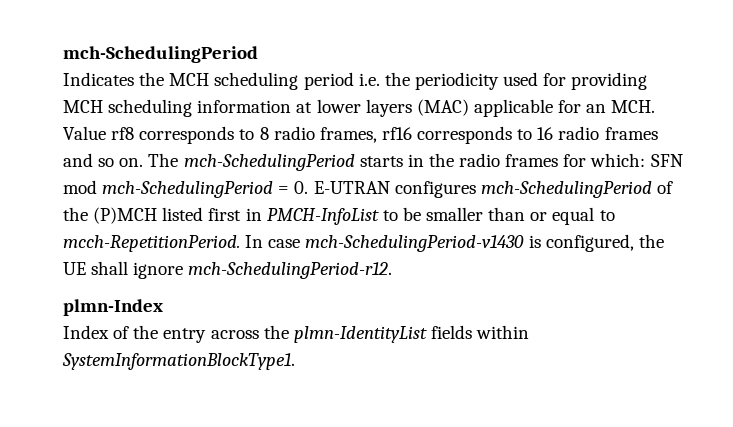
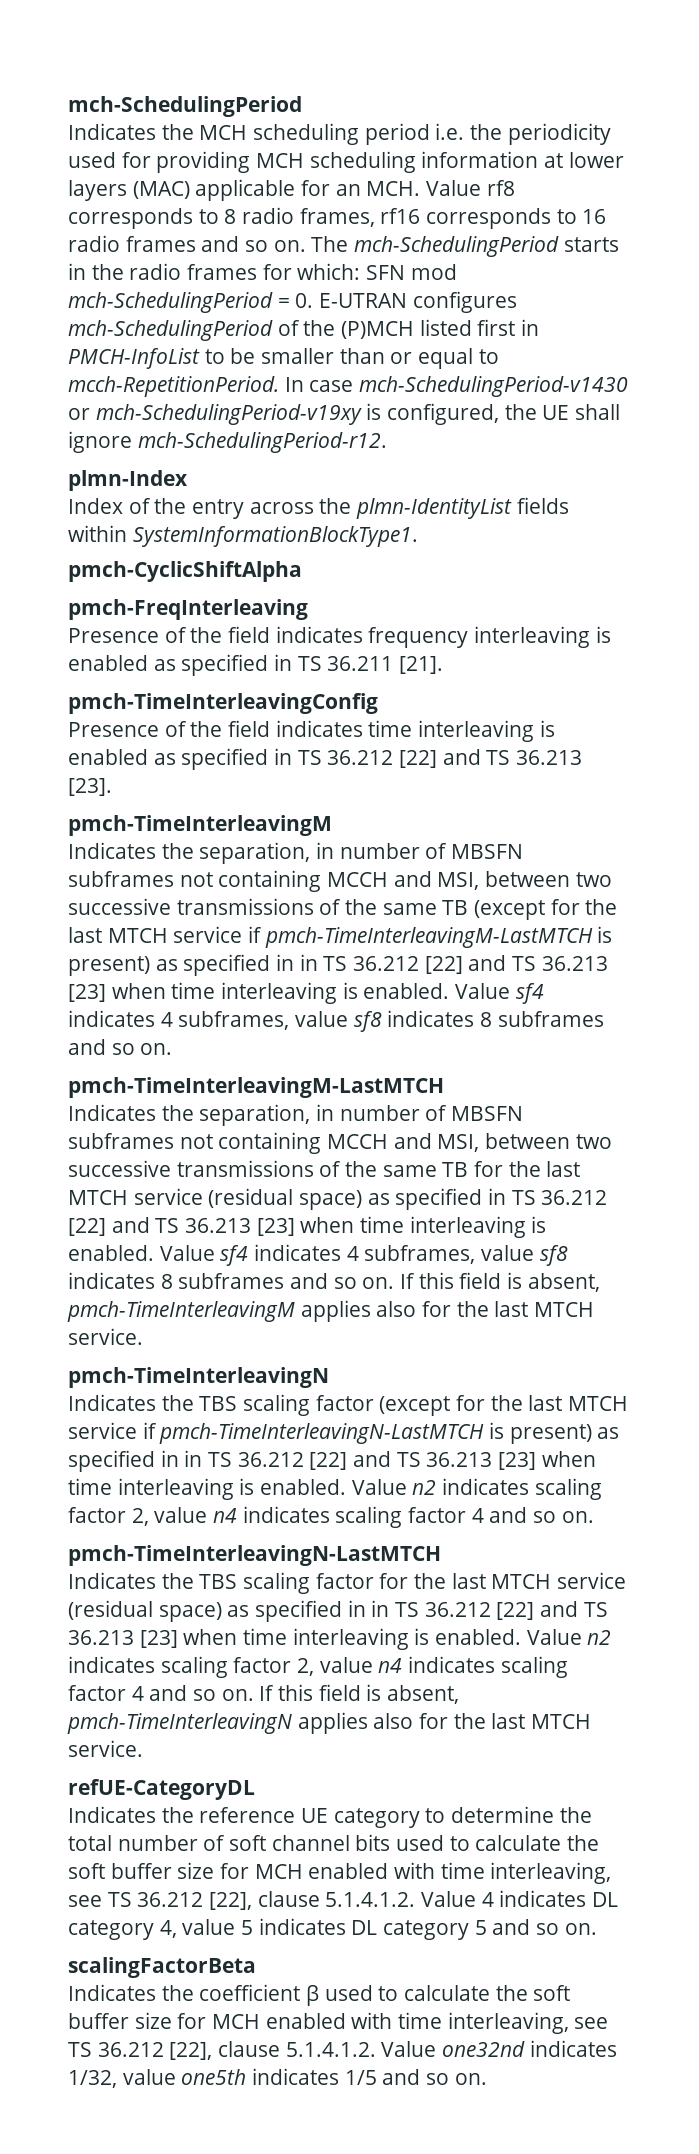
- In case mch-SchedulingPeriod-v1430 is configured, the UE shall ignore mch-SchedulingPeriod-r12.
+ In case mch-SchedulingPeriod-v1430 or mch-SchedulingPeriod-v19xy is configured, the UE shall ignore mch-SchedulingPeriod-r12.
+ pmch-CyclicShiftAlpha
+ pmch-FreqInterleaving
+ Presence of the field indicates frequency interleaving is enabled as specified in TS 36.211 [21].
+ pmch-TimeInterleavingConfig
+ Presence of the field indicates time interleaving is enabled as specified in TS 36.212 [22] and TS 36.213 [23].
+ pmch-TimeInterleavingM
+ Indicates the separation, in number of MBSFN subframes not containing MCCH and MSI, between two successive transmissions of the same TB (except for the last MTCH service if pmch-TimeInterleavingM-LastMTCH is present) as specified in in TS 36.212 [22] and TS 36.213 [23] when time interleaving is enabled. Value sf4 indicates 4 subframes, value sf8 indicates 8 subframes and so on.
+ pmch-TimeInterleavingM-LastMTCH
+ Indicates the separation, in number of MBSFN subframes not containing MCCH and MSI, between two successive transmissions of the same TB for the last MTCH service (residual space) as specified in TS 36.212 [22] and TS 36.213 [23] when time interleaving is enabled. Value sf4 indicates 4 subframes, value sf8 indicates 8 subframes and so on. If this field is absent, pmch-TimeInterleavingM applies also for the last MTCH service.
+ pmch-TimeInterleavingN
+ Indicates the TBS scaling factor (except for the last MTCH service if pmch-TimeInterleavingN-LastMTCH is present) as specified in in TS 36.212 [22] and TS 36.213 [23] when time interleaving is enabled. Value n2 indicates scaling factor 2, value n4 indicates scaling factor 4 and so on.
+ pmch-TimeInterleavingN-LastMTCH
+ Indicates the TBS scaling factor for the last MTCH service (residual space) as specified in in TS 36.212 [22] and TS 36.213 [23] when time interleaving is enabled. Value n2 indicates scaling factor 2, value n4 indicates scaling factor 4 and so on. If this field is absent, pmch-TimeInterleavingN applies also for the last MTCH service.
+ refUE-CategoryDL
+ Indicates the reference UE category to determine the total number of soft channel bits used to calculate the soft buffer size for MCH enabled with time interleaving, see TS 36.212 [22], clause 5.1.4.1.2. Value 4 indicates DL category 4, value 5 indicates DL category 5 and so on.
+ scalingFactorBeta
+ Indicates the coefficient β used to calculate the soft buffer size for MCH enabled with time interleaving, see TS 36.212 [22], clause 5.1.4.1.2. Value one32nd indicates 1/32, value one5th indicates 1/5 and so on.

